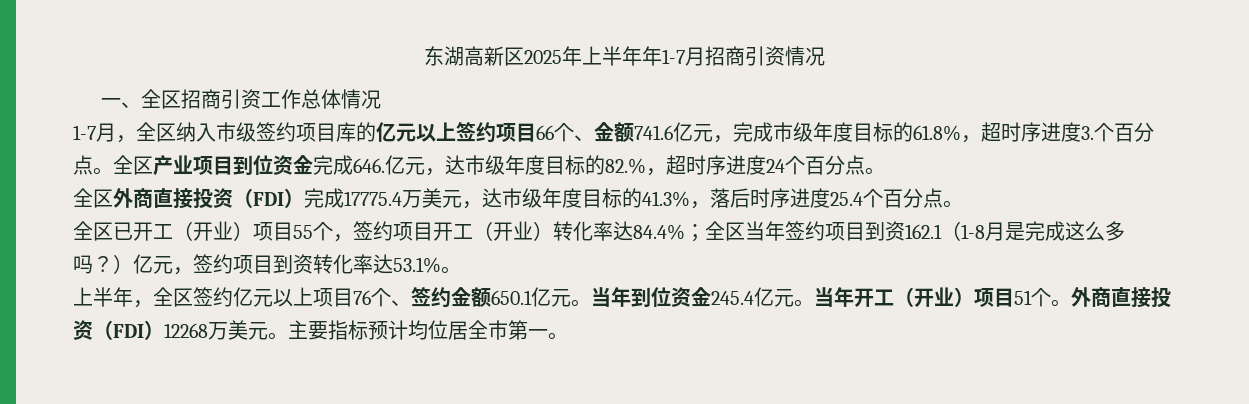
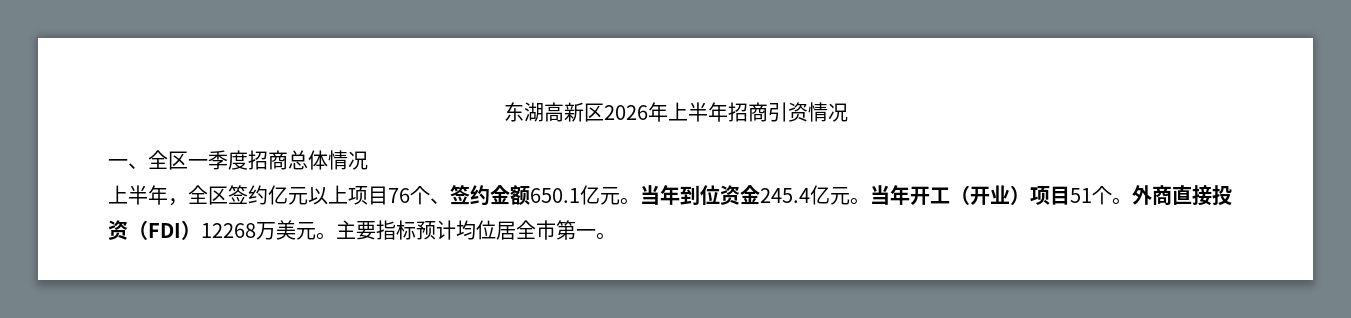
- 东湖高新区2025年上半年年1-7月招商引资情况
+ 东湖高新区2026年上半年招商引资情况
- 一、全区招商引资工作总体情况
+ 一、全区一季度招商总体情况
- 1-7月，全区纳入市级签约项目库的亿元以上签约项目66个、金额741.6亿元，完成市级年度目标的61.8%，超时序进度3.个百分点。全区产业项目到位资金完成646.亿元，达市级年度目标的82.%，超时序进度24个百分点。
- 全区外商直接投资（FDI）完成17775.4万美元，达市级年度目标的41.3%，落后时序进度25.4个百分点。
- 全区已开工（开业）项目55个，签约项目开工（开业）转化率达84.4%；全区当年签约项目到资162.1（1-8月是完成这么多吗？）亿元，签约项目到资转化率达53.1%。

